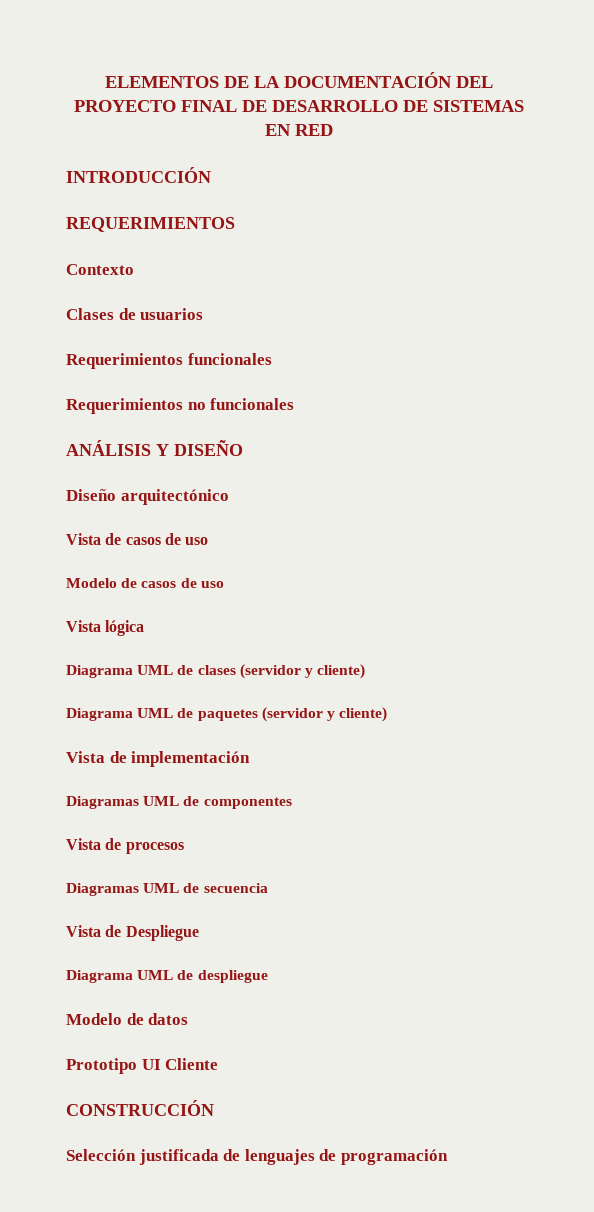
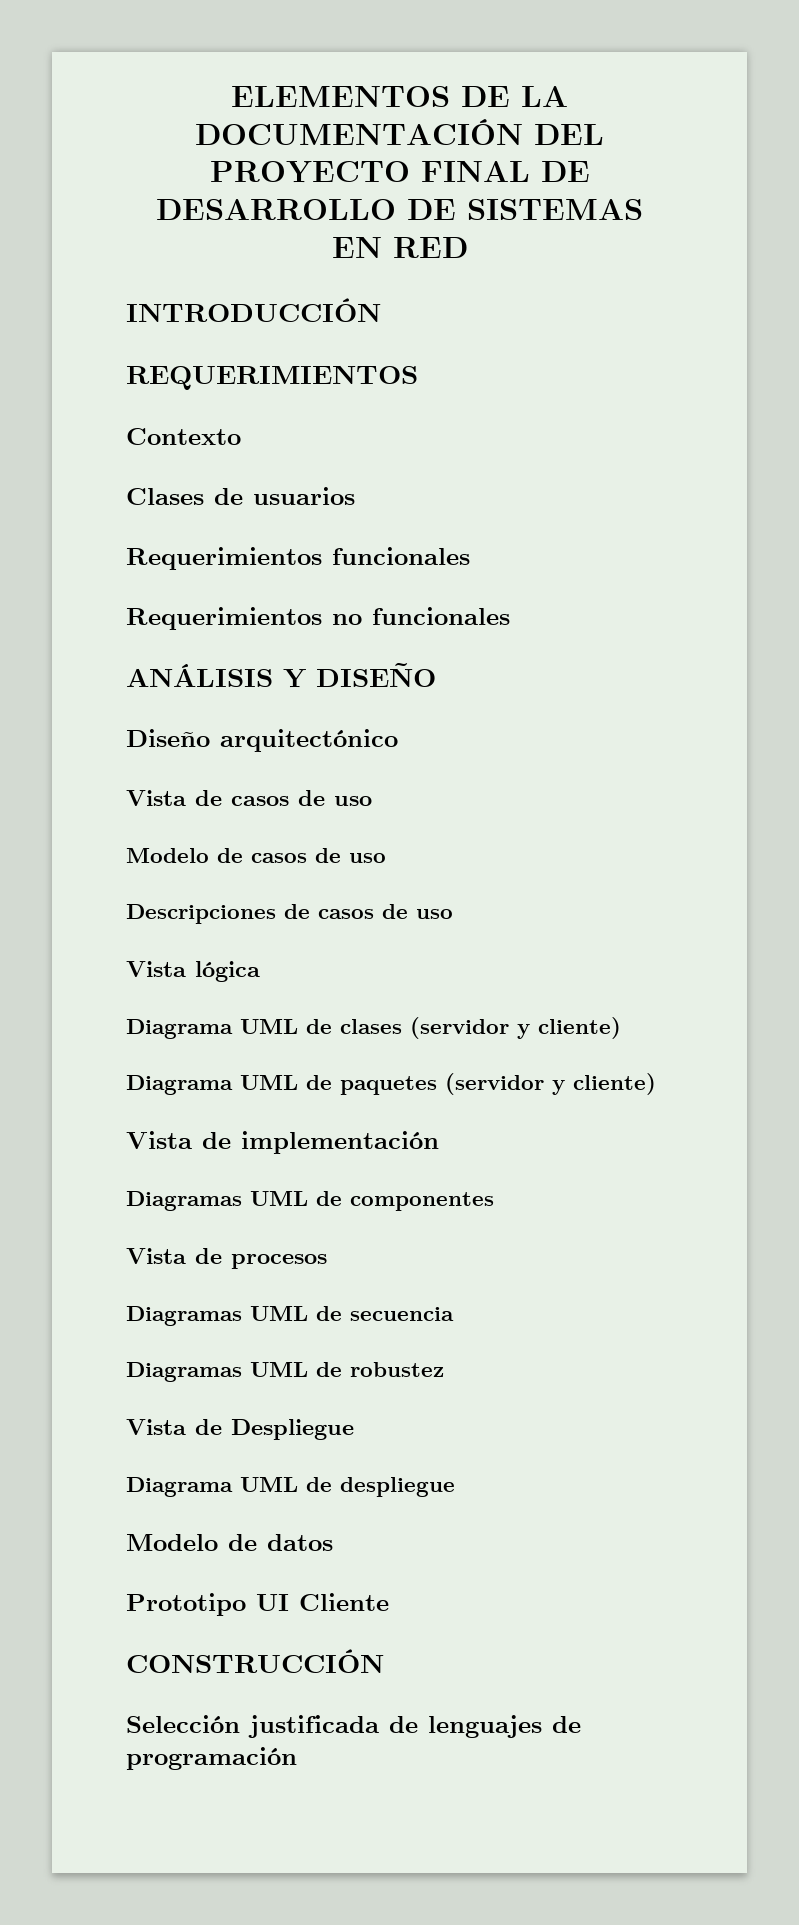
+ Descripciones de casos de uso
+ Diagramas UML de robustez

